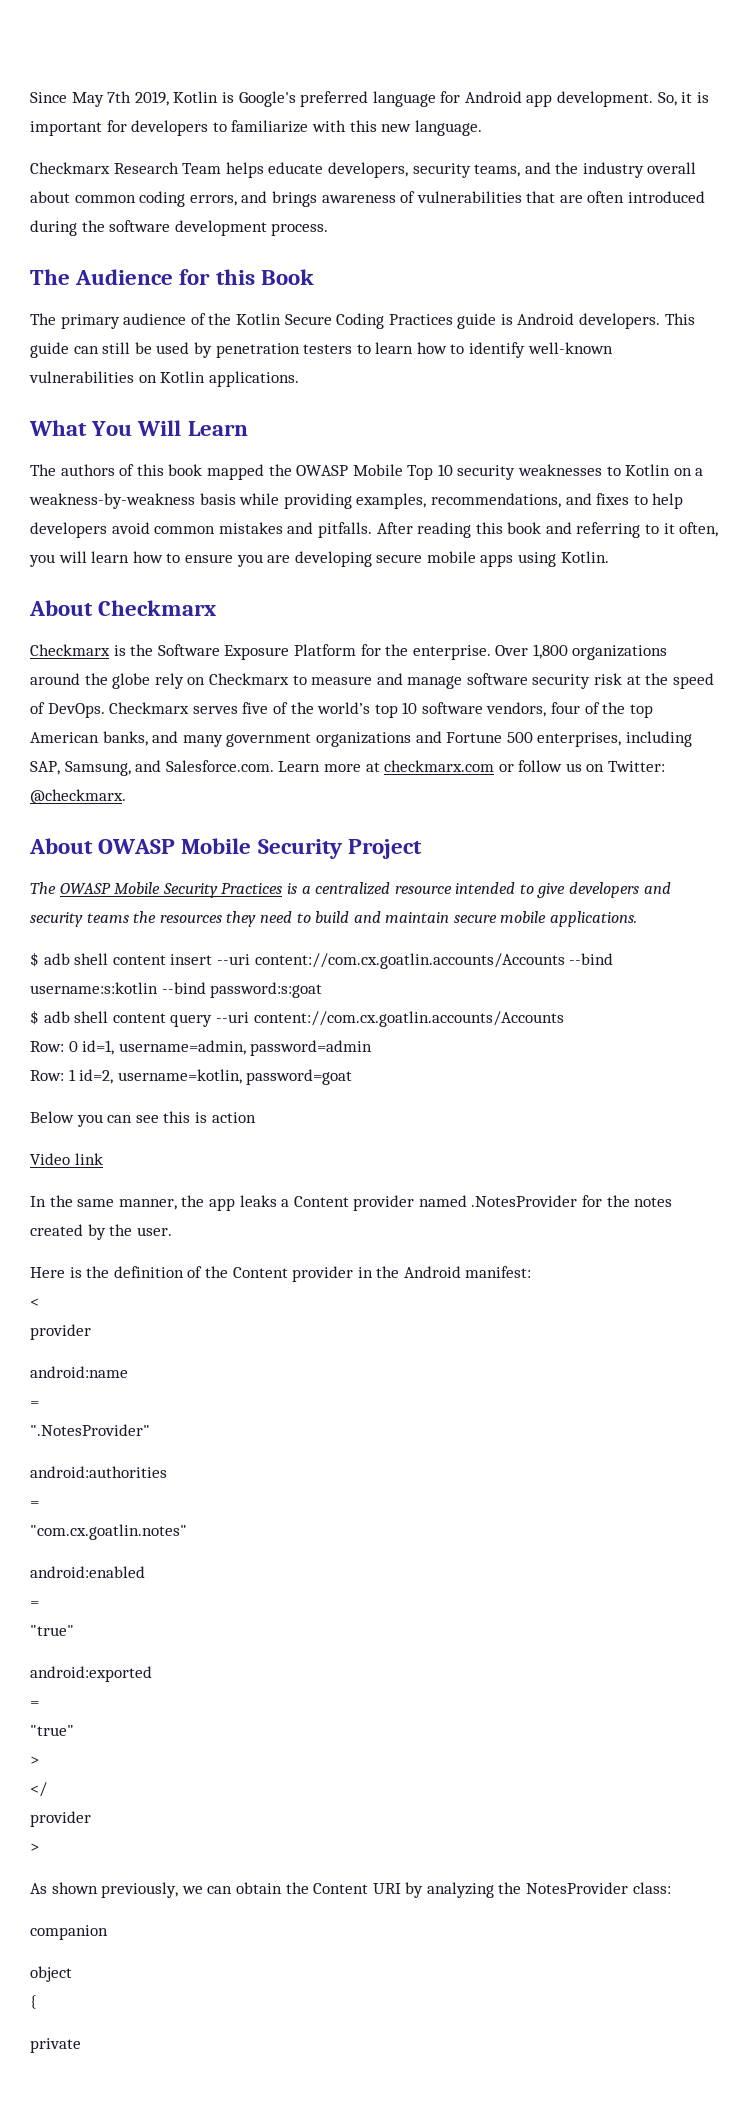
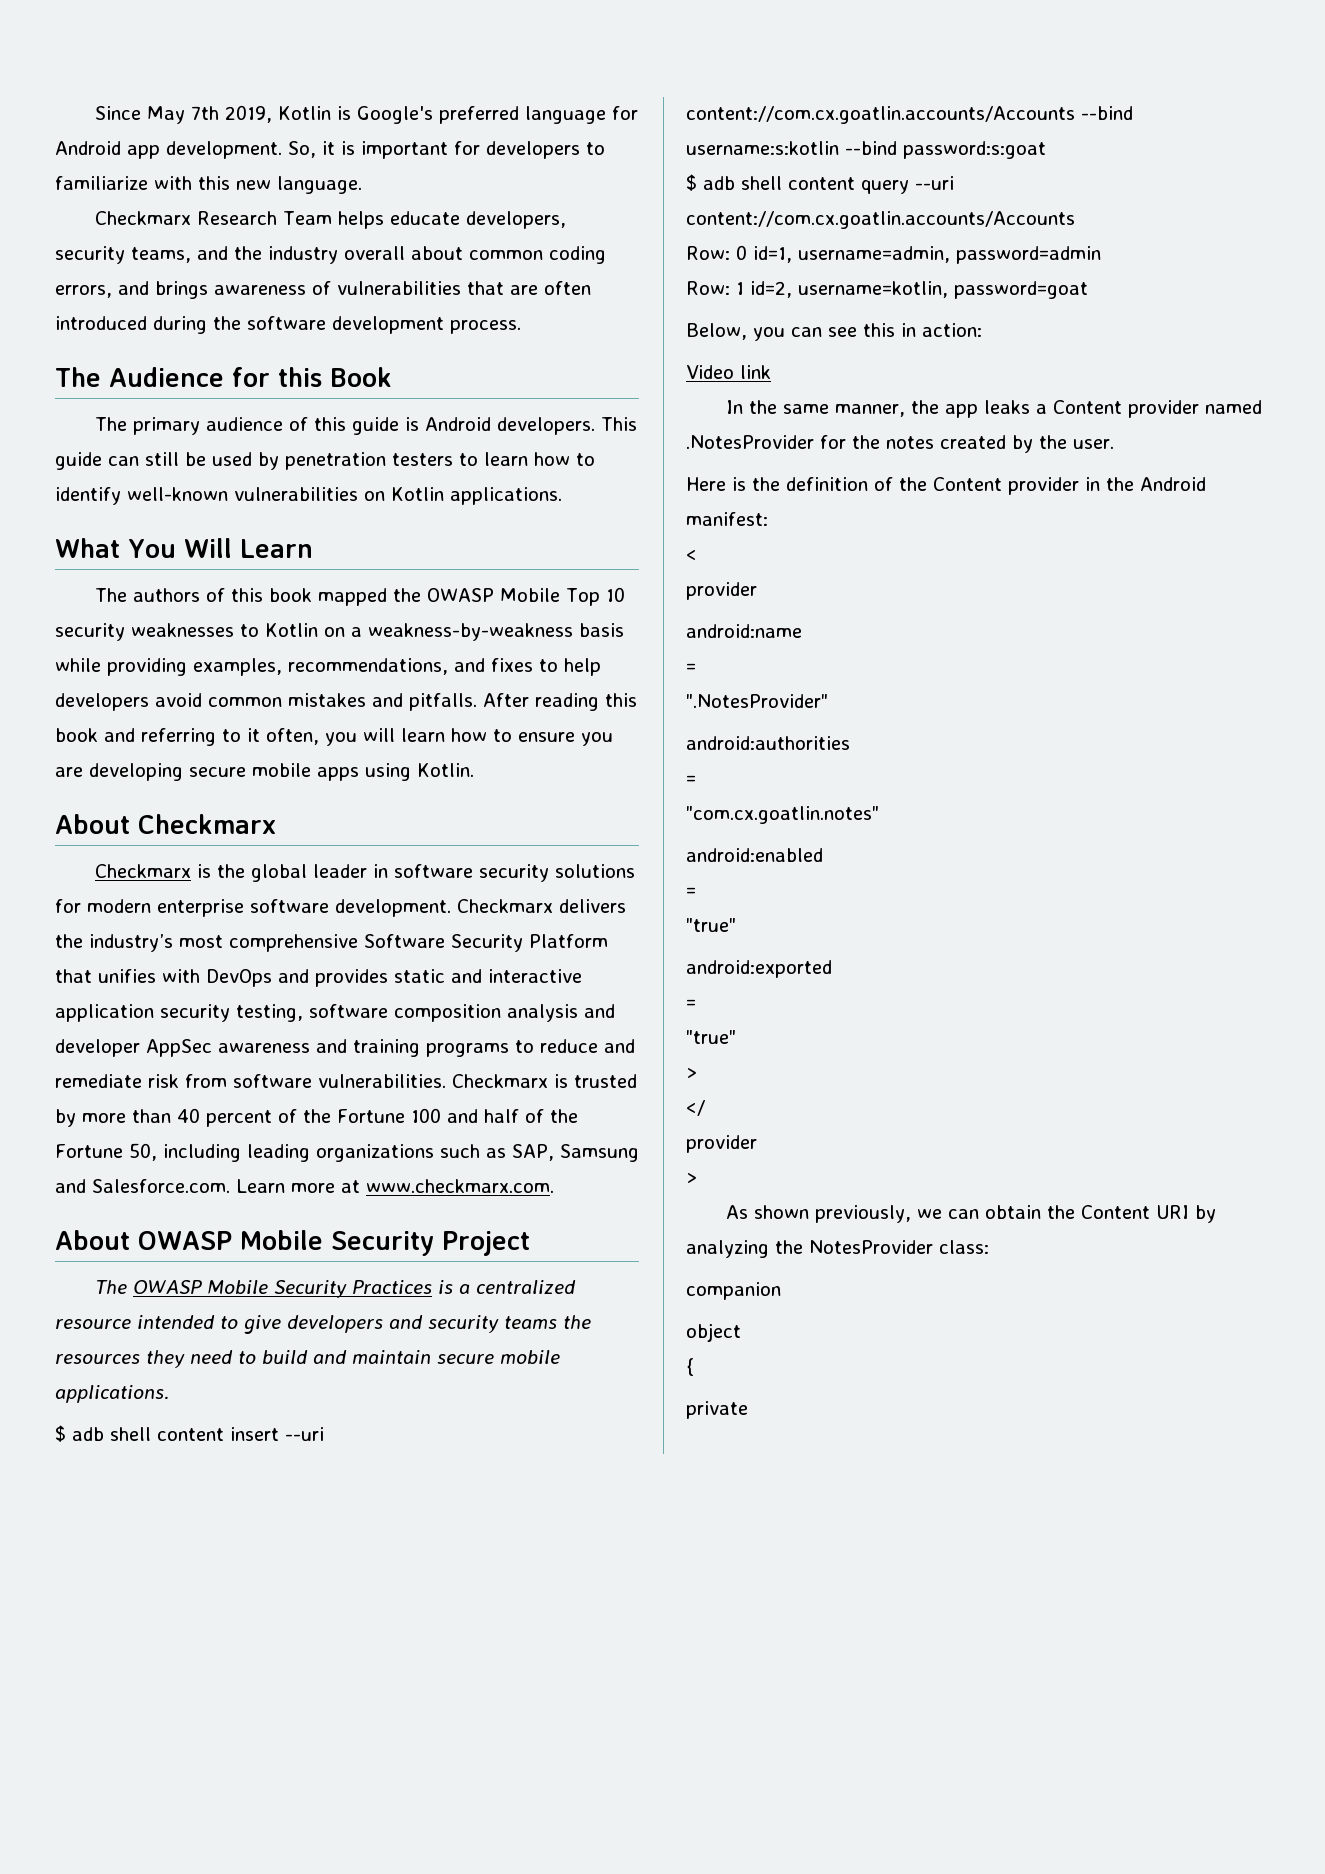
- The primary audience of the Kotlin Secure Coding Practices guide is Android developers.
+ The primary audience of this guide is Android developers.
- Checkmarx is the Software Exposure Platform for the enterprise. Over 1,800 organizations around the globe rely on Checkmarx to measure and manage software security risk at the speed of DevOps. Checkmarx serves five of the world’s top 10 software vendors, four of the top American banks, and many government organizations and Fortune 500 enterprises, including SAP, Samsung, and Salesforce.com. Learn more at checkmarx.com or follow us on Twitter: @checkmarx.
+ Checkmarx is the global leader in software security solutions for modern enterprise software development. Checkmarx delivers the industry’s most comprehensive Software Security Platform that unifies with DevOps and provides static and interactive application security testing, software composition analysis and developer AppSec awareness and training programs to reduce and remediate risk from software vulnerabilities. Checkmarx is trusted by more than 40 percent of the Fortune 100 and half of the Fortune 50, including leading organizations such as SAP, Samsung and Salesforce.com. Learn more at www.checkmarx.com.
- Below you can see this is action
+ Below, you can see this in action:

